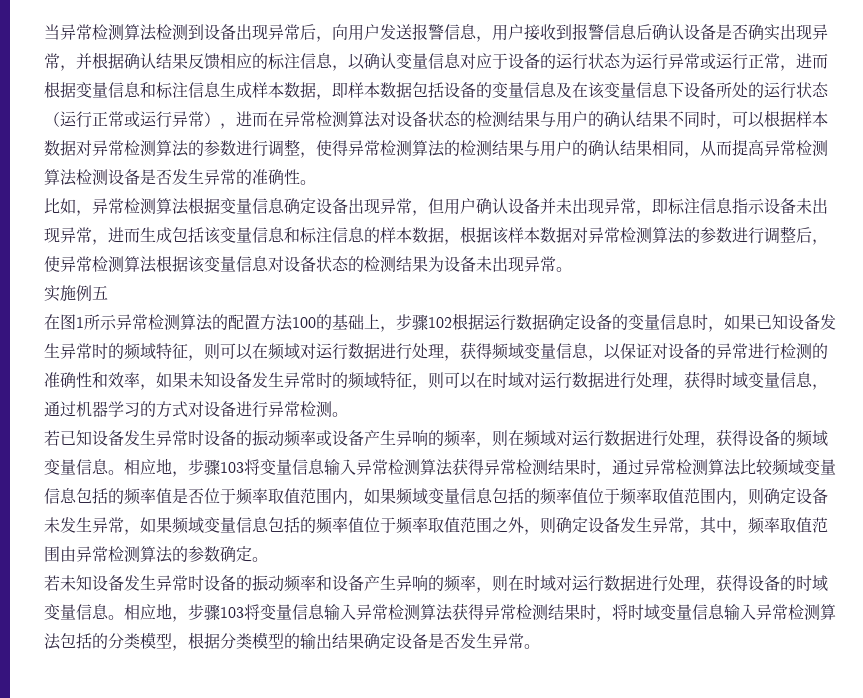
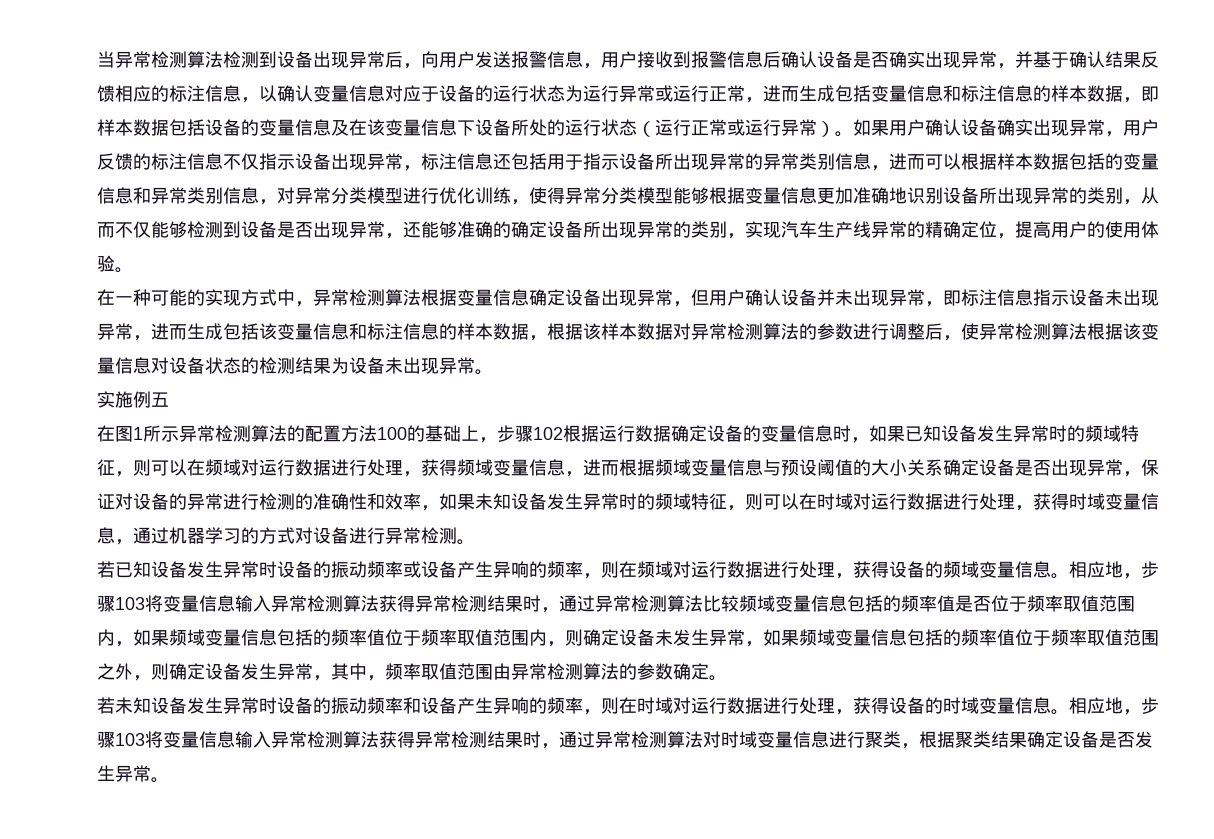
- 当异常检测算法检测到设备出现异常后，向用户发送报警信息，用户接收到报警信息后确认设备是否确实出现异常，并根据确认结果反馈相应的标注信息，以确认变量信息对应于设备的运行状态为运行异常或运行正常，进而根据变量信息和标注信息生成样本数据，即样本数据包括设备的变量信息及在该变量信息下设备所处的运行状态（运行正常或运行异常），进而在异常检测算法对设备状态的检测结果与用户的确认结果不同时，可以根据样本数据对异常检测算法的参数进行调整，使得异常检测算法的检测结果与用户的确认结果相同，从而提高异常检测算法检测设备是否发生异常的准确性。
- 比如，异常检测算法根据变量信息确定设备出现异常，但用户确认设备并未出现异常，即标注信息指示设备未出现异常，进而生成包括该变量信息和标注信息的样本数据，根据该样本数据对异常检测算法的参数进行调整后，使异常检测算法根据该变量信息对设备状态的检测结果为设备未出现异常。
+ 当异常检测算法检测到设备出现异常后，向用户发送报警信息，用户接收到报警信息后确认设备是否确实出现异常，并基于确认结果反馈相应的标注信息，以确认变量信息对应于设备的运行状态为运行异常或运行正常，进而生成包括变量信息和标注信息的样本数据，即样本数据包括设备的变量信息及在该变量信息下设备所处的运行状态（运行正常或运行异常）。如果用户确认设备确实出现异常，用户反馈的标注信息不仅指示设备出现异常，标注信息还包括用于指示设备所出现异常的异常类别信息，进而可以根据样本数据包括的变量信息和异常类别信息，对异常分类模型进行优化训练，使得异常分类模型能够根据变量信息更加准确地识别设备所出现异常的类别，从而不仅能够检测到设备是否出现异常，还能够准确的确定设备所出现异常的类别，实现汽车生产线异常的精确定位，提高用户的使用体验。
+ 在一种可能的实现方式中，异常检测算法根据变量信息确定设备出现异常，但用户确认设备并未出现异常，即标注信息指示设备未出现异常，进而生成包括该变量信息和标注信息的样本数据，根据该样本数据对异常检测算法的参数进行调整后，使异常检测算法根据该变量信息对设备状态的检测结果为设备未出现异常。
- 在图1所示异常检测算法的配置方法100的基础上，步骤102根据运行数据确定设备的变量信息时，如果已知设备发生异常时的频域特征，则可以在频域对运行数据进行处理，获得频域变量信息，以保证对设备的异常进行检测的准确性和效率，如果未知设备发生异常时的频域特征，则可以在时域对运行数据进行处理，获得时域变量信息，通过机器学习的方式对设备进行异常检测。
+ 在图1所示异常检测算法的配置方法100的基础上，步骤102根据运行数据确定设备的变量信息时，如果已知设备发生异常时的频域特征，则可以在频域对运行数据进行处理，获得频域变量信息，进而根据频域变量信息与预设阈值的大小关系确定设备是否出现异常，保证对设备的异常进行检测的准确性和效率，如果未知设备发生异常时的频域特征，则可以在时域对运行数据进行处理，获得时域变量信息，通过机器学习的方式对设备进行异常检测。
- 相应地，步骤103将变量信息输入异常检测算法获得异常检测结果时，将时域变量信息输入异常检测算法包括的分类模型，根据分类模型的输出结果确定设备是否发生异常。
+ 相应地，步骤103将变量信息输入异常检测算法获得异常检测结果时，通过异常检测算法对时域变量信息进行聚类，根据聚类结果确定设备是否发生异常。

